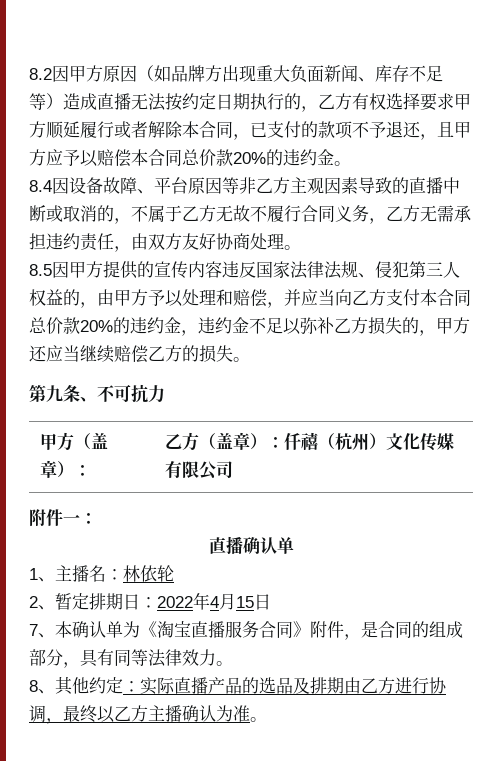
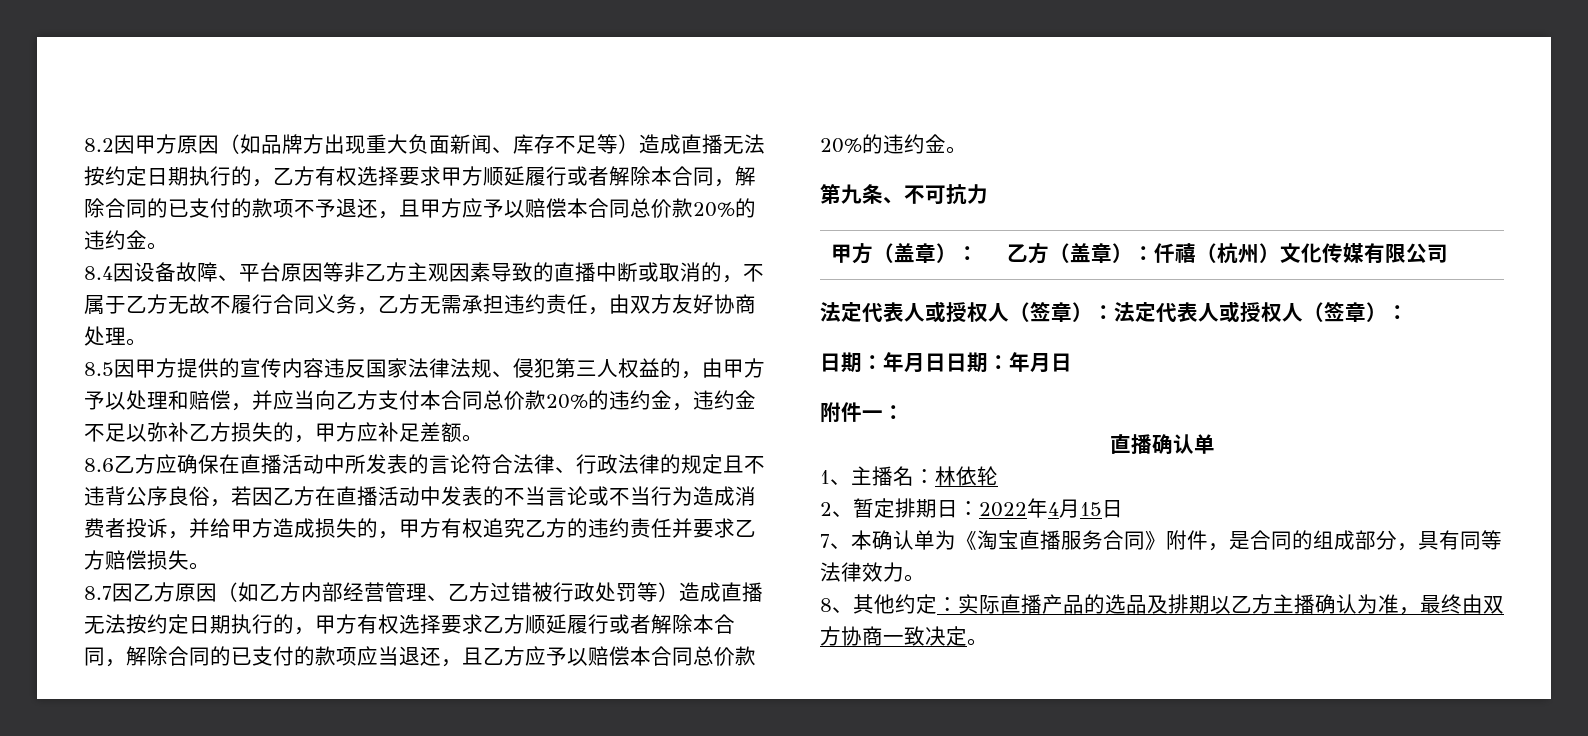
- 8.2因甲方原因（如品牌方出现重大负面新闻、库存不足等）造成直播无法按约定日期执行的，乙方有权选择要求甲方顺延履行或者解除本合同，已支付的款项不予退还，且甲方应予以赔偿本合同总价款20%的违约金。
+ 8.2因甲方原因（如品牌方出现重大负面新闻、库存不足等）造成直播无法按约定日期执行的，乙方有权选择要求甲方顺延履行或者解除本合同，解除合同的已支付的款项不予退还，且甲方应予以赔偿本合同总价款20%的违约金。
- 8.5因甲方提供的宣传内容违反国家法律法规、侵犯第三人权益的，由甲方予以处理和赔偿，并应当向乙方支付本合同总价款20%的违约金，违约金不足以弥补乙方损失的，甲方还应当继续赔偿乙方的损失。
+ 8.5因甲方提供的宣传内容违反国家法律法规、侵犯第三人权益的，由甲方予以处理和赔偿，并应当向乙方支付本合同总价款20%的违约金，违约金不足以弥补乙方损失的，甲方应补足差额。
+ 8.6乙方应确保在直播活动中所发表的言论符合法律、行政法律的规定且不违背公序良俗，若因乙方在直播活动中发表的不当言论或不当行为造成消费者投诉，并给甲方造成损失的，甲方有权追究乙方的违约责任并要求乙方赔偿损失。
+ 8.7因乙方原因（如乙方内部经营管理、乙方过错被行政处罚等）造成直播无法按约定日期执行的，甲方有权选择要求乙方顺延履行或者解除本合同，解除合同的已支付的款项应当退还，且乙方应予以赔偿本合同总价款20%的违约金。
+ 法定代表人或授权人（签章）：法定代表人或授权人（签章）：
+ 日期：年月日日期：年月日
- 8、其他约定：实际直播产品的选品及排期由乙方进行协调，最终以乙方主播确认为准。
+ 8、其他约定：实际直播产品的选品及排期以乙方主播确认为准，最终由双方协商一致决定。

